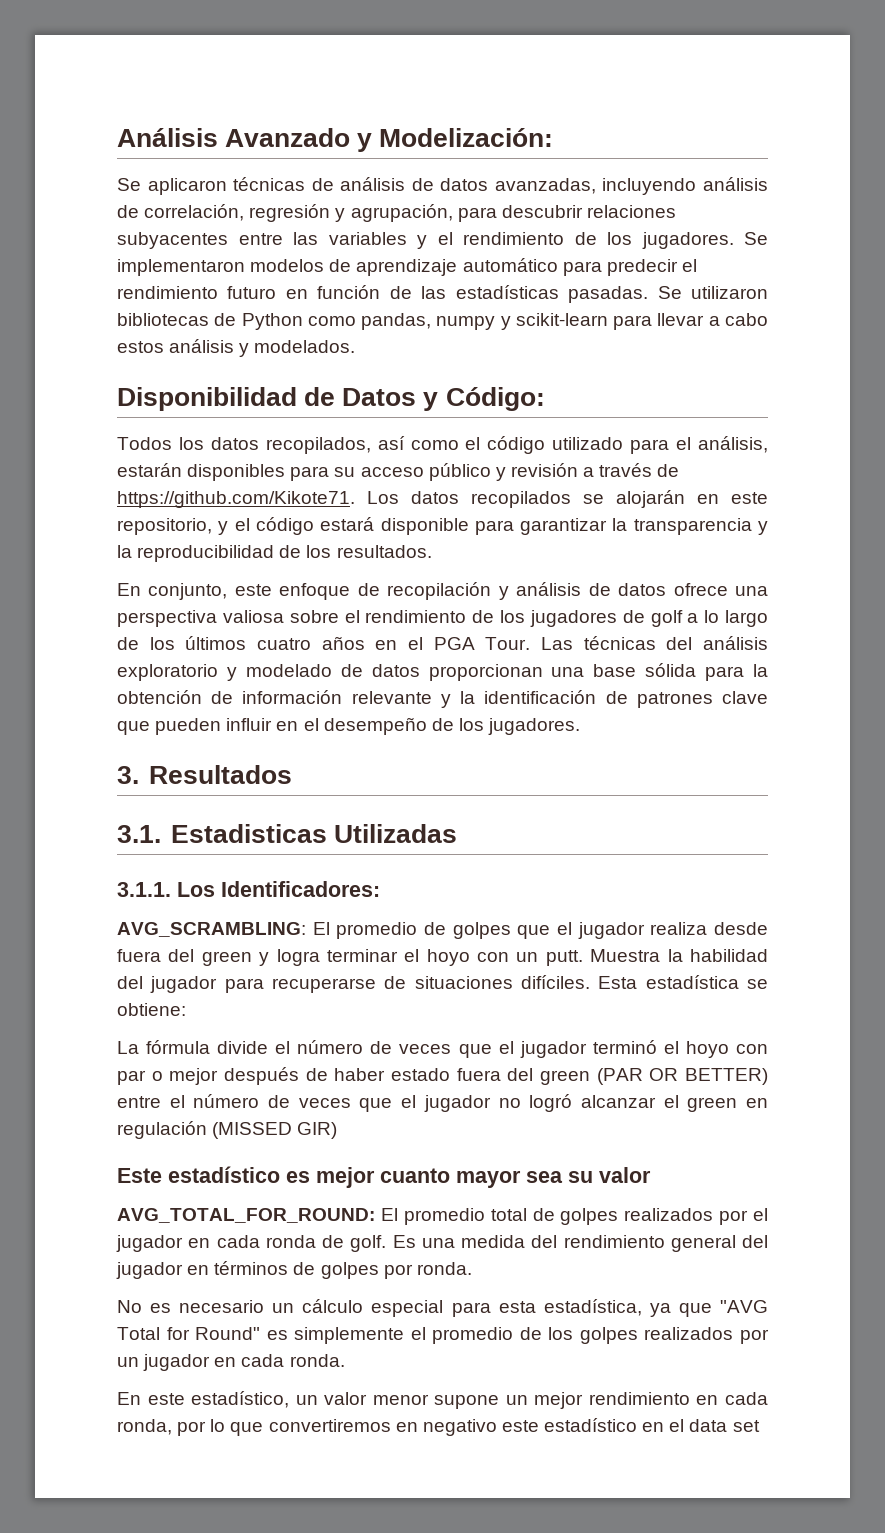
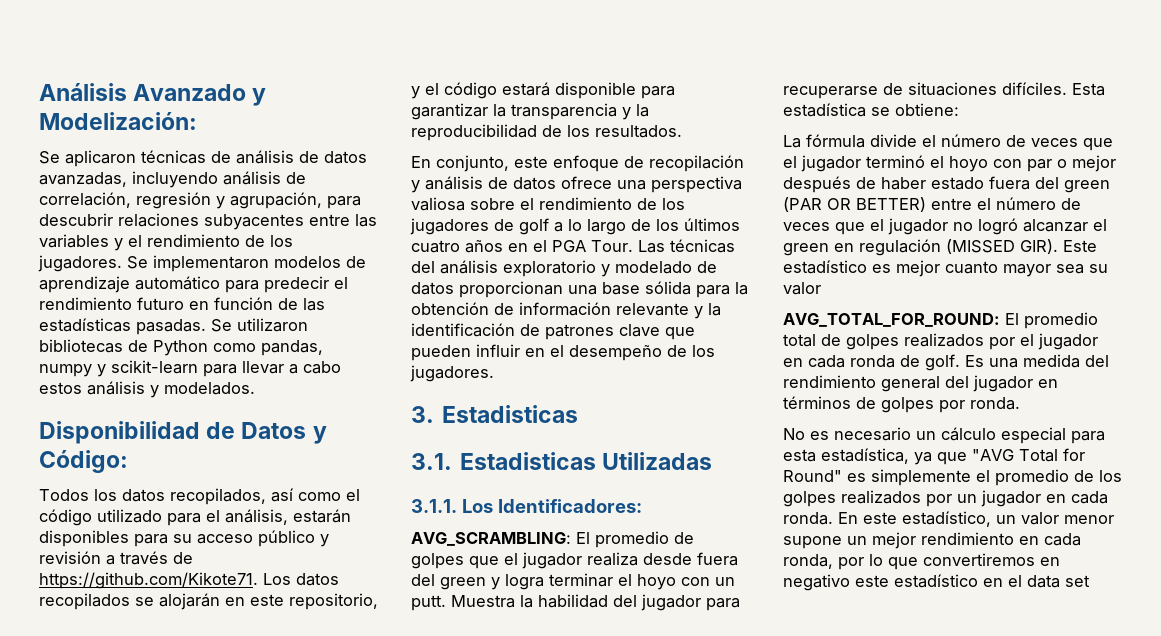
- 3. Resultados
+ 3. Estadisticas
- La fórmula divide el número de veces que el jugador terminó el hoyo con par o mejor después de haber estado fuera del green (PAR OR BETTER) entre el número de veces que el jugador no logró alcanzar el green en regulación (MISSED GIR)
- Este estadístico es mejor cuanto mayor sea su valor
+ La fórmula divide el número de veces que el jugador terminó el hoyo con par o mejor después de haber estado fuera del green (PAR OR BETTER) entre el número de veces que el jugador no logró alcanzar el green en regulación (MISSED GIR). Este estadístico es mejor cuanto mayor sea su valor
- No es necesario un cálculo especial para esta estadística, ya que "AVG Total for Round" es simplemente el promedio de los golpes realizados por un jugador en cada ronda.
- En este estadístico, un valor menor supone un mejor rendimiento en cada ronda, por lo que convertiremos en negativo este estadístico en el data set
+ No es necesario un cálculo especial para esta estadística, ya que "AVG Total for Round" es simplemente el promedio de los golpes realizados por un jugador en cada ronda. En este estadístico, un valor menor supone un mejor rendimiento en cada ronda, por lo que convertiremos en negativo este estadístico en el data set

